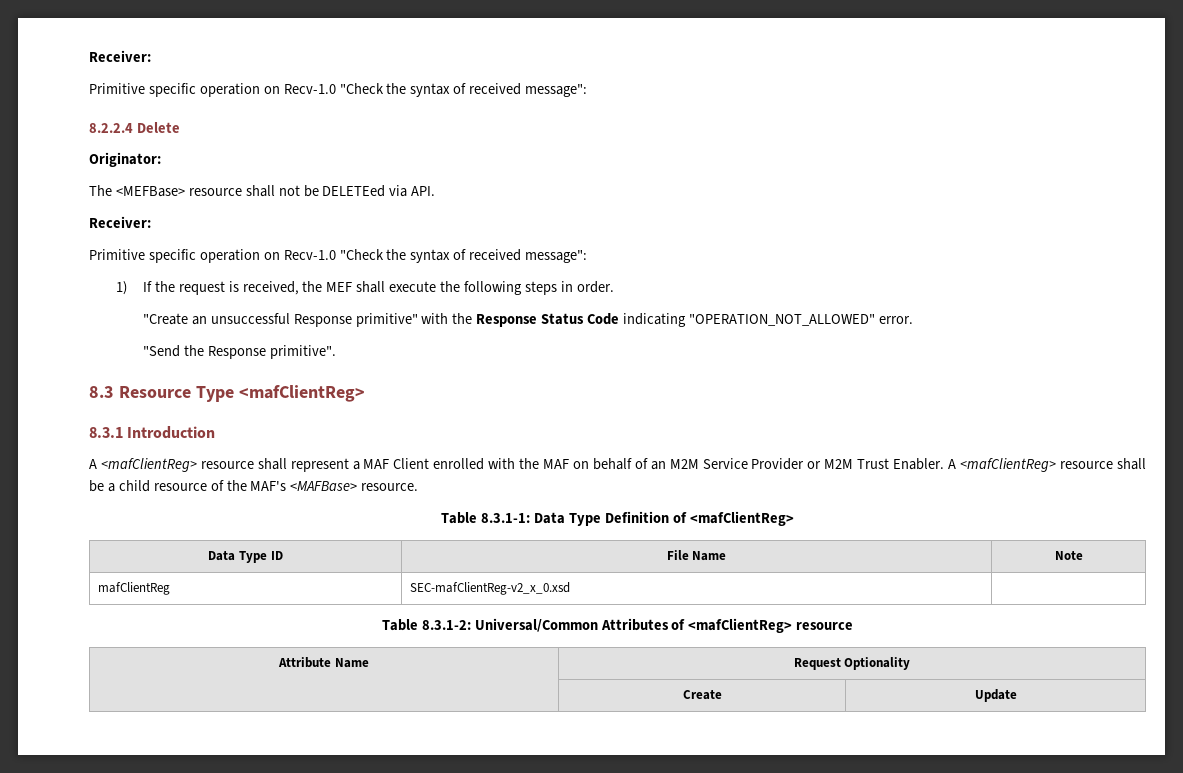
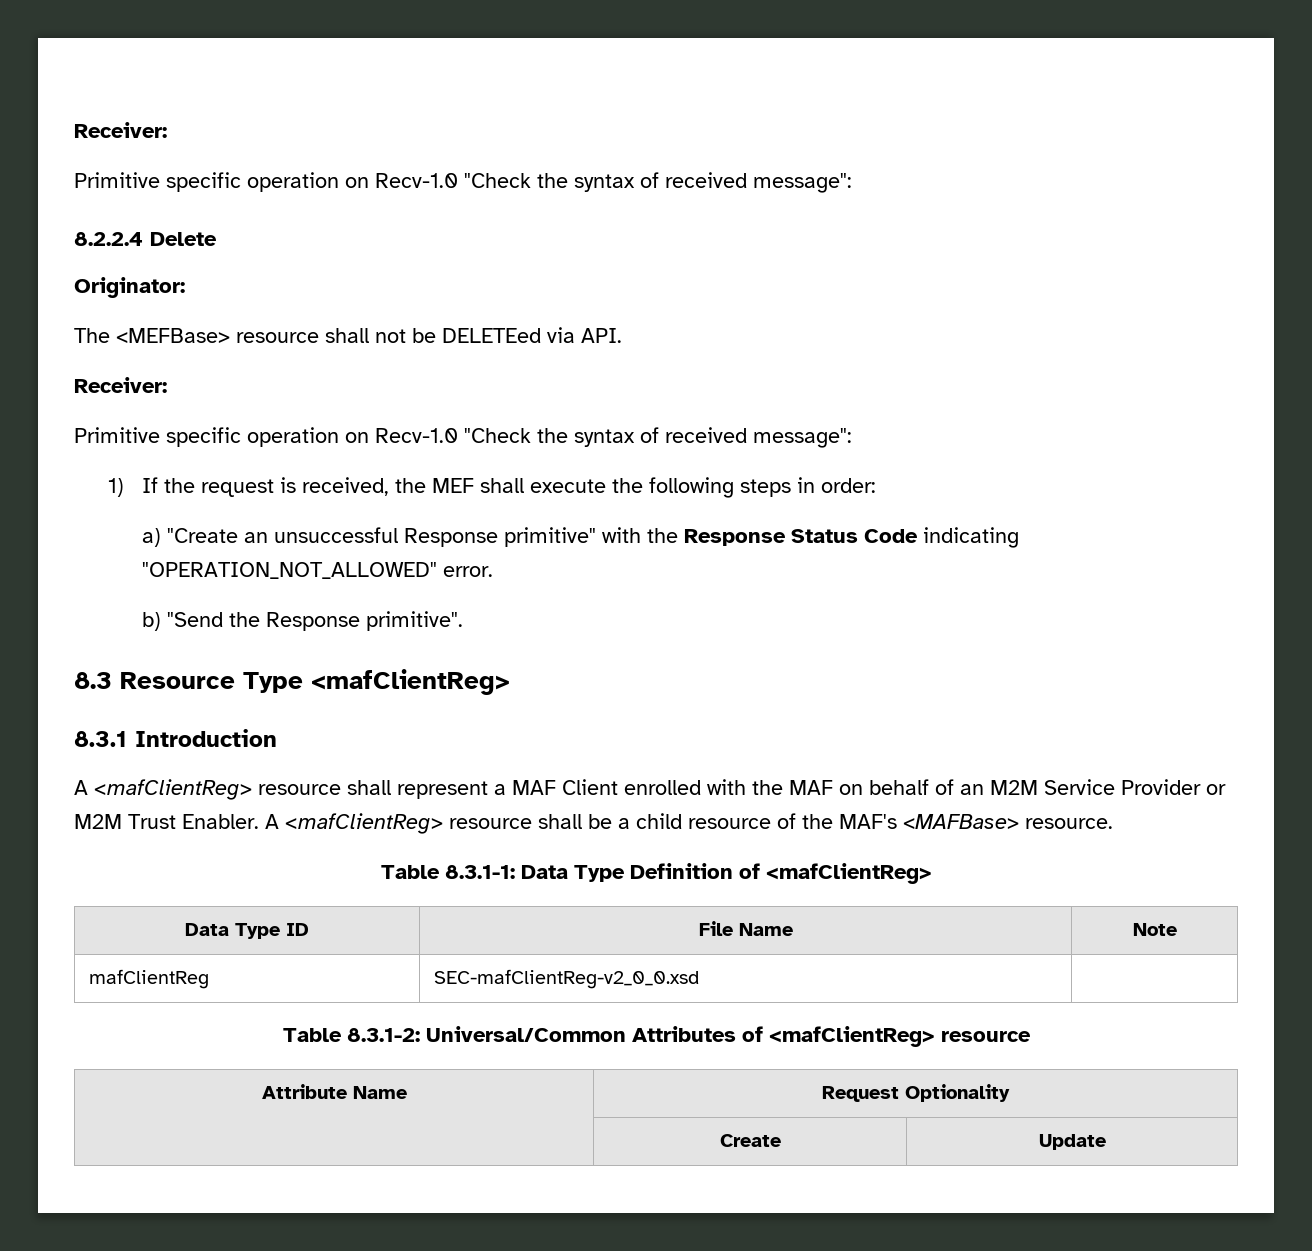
- 1) If the request is received, the MEF shall execute the following steps in order.
- "Create an unsuccessful Response primitive" with the Response Status Code indicating "OPERATION_NOT_ALLOWED" error.
+ 1) If the request is received, the MEF shall execute the following steps in order:
+ a) "Create an unsuccessful Response primitive" with the Response Status Code indicating "OPERATION_NOT_ALLOWED" error.
- "Send the Response primitive".
+ b) "Send the Response primitive".
- mafClientReg | SEC-mafClientReg-v2_x_0.xsd |
+ mafClientReg | SEC-mafClientReg-v2_0_0.xsd |

